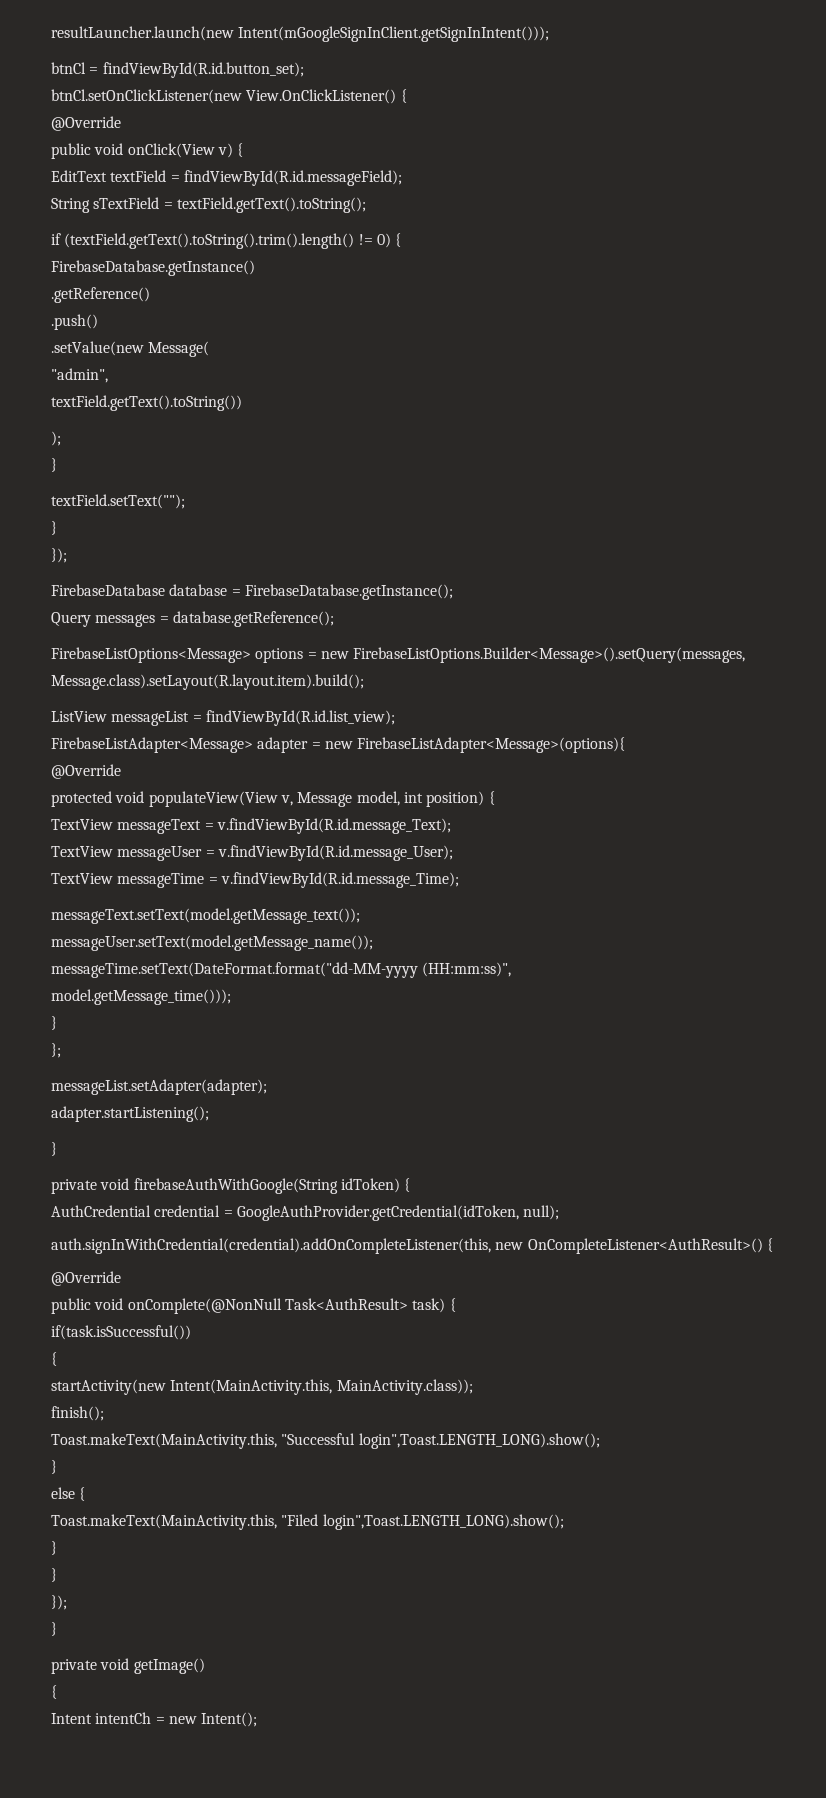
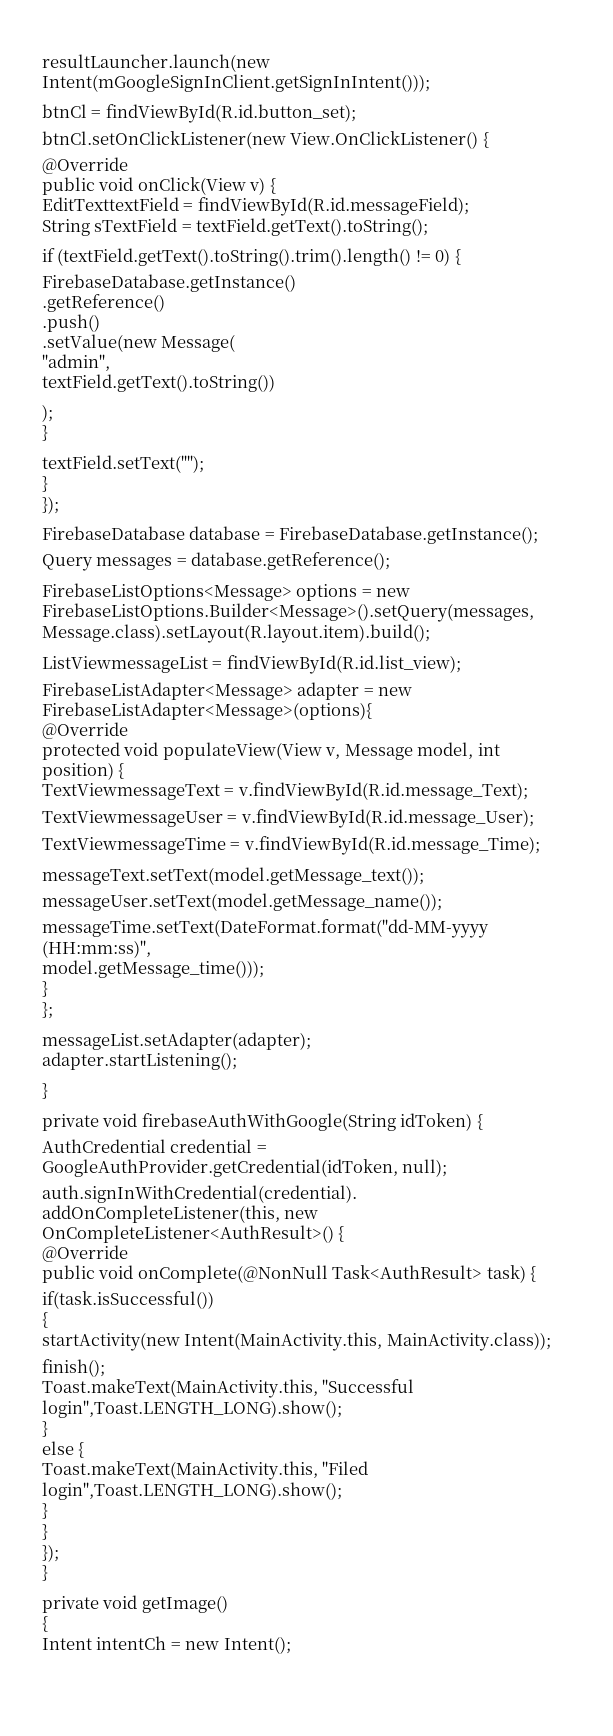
- EditText textField = findViewById(R.id.messageField);
+ EditTexttextField = findViewById(R.id.messageField);
- ListView messageList = findViewById(R.id.list_view);
+ ListViewmessageList = findViewById(R.id.list_view);
- TextView messageText = v.findViewById(R.id.message_Text);
+ TextViewmessageText = v.findViewById(R.id.message_Text);
- TextView messageUser = v.findViewById(R.id.message_User);
+ TextViewmessageUser = v.findViewById(R.id.message_User);
- TextView messageTime = v.findViewById(R.id.message_Time);
+ TextViewmessageTime = v.findViewById(R.id.message_Time);

